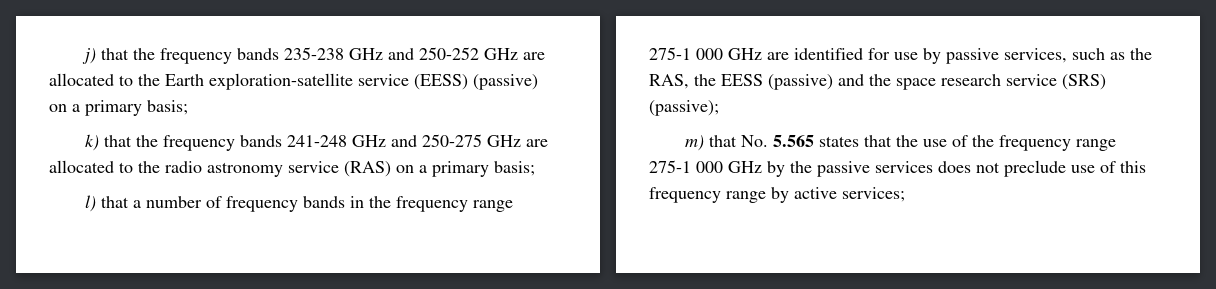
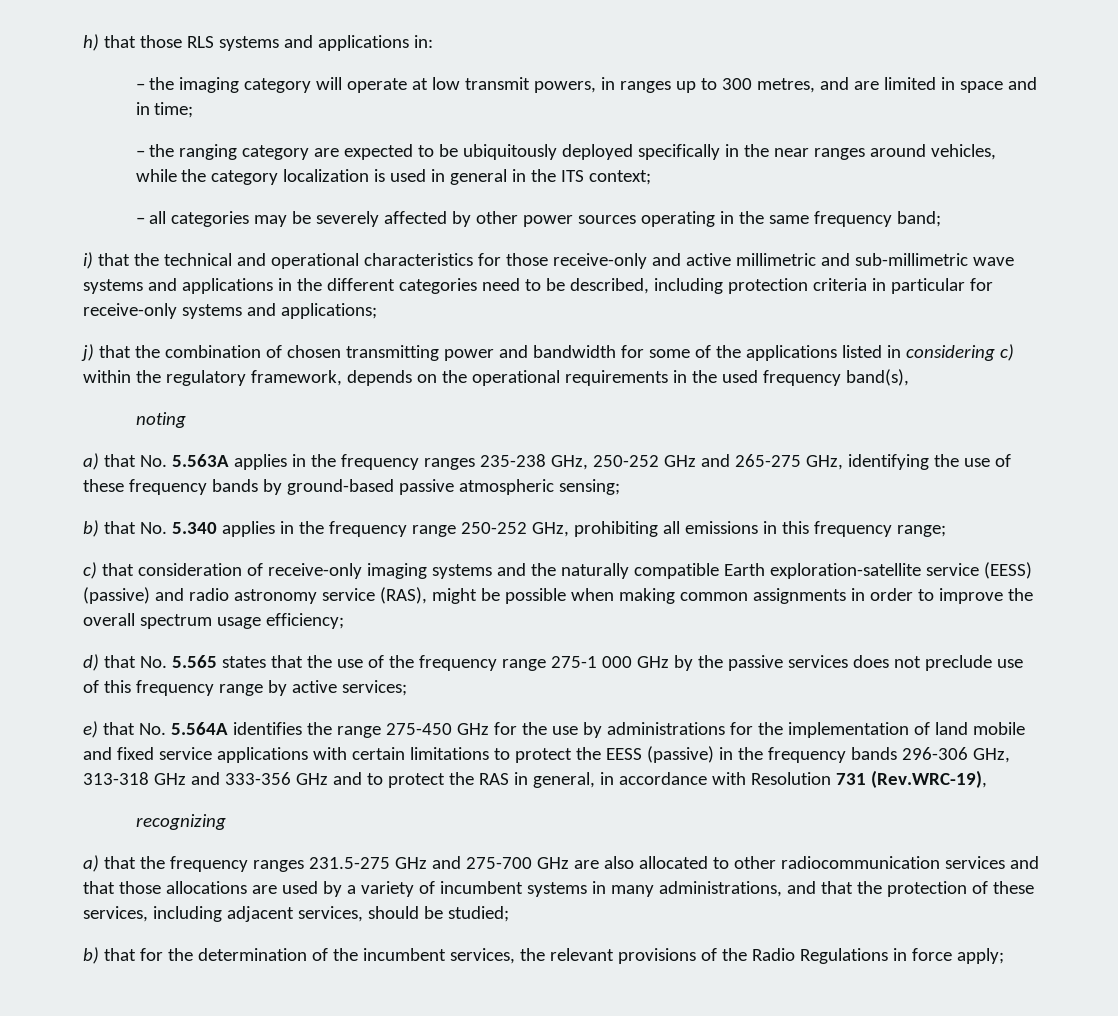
- j) that the frequency bands 235-238 GHz and 250-252 GHz are allocated to the Earth exploration-satellite service (EESS) (passive) on a primary basis;
- k) that the frequency bands 241-248 GHz and 250-275 GHz are allocated to the radio astronomy service (RAS) on a primary basis;
- l) that a number of frequency bands in the frequency range 275-1 000 GHz are identified for use by passive services, such as the RAS, the EESS (passive) and the space research service (SRS) (passive);
- m) that No. 5.565 states that the use of the frequency range 275-1 000 GHz by the passive services does not preclude use of this frequency range by active services;
+ h) that those RLS systems and applications in:
+ – the imaging category will operate at low transmit powers, in ranges up to 300 metres, and are limited in space and in time;
+ – the ranging category are expected to be ubiquitously deployed specifically in the near ranges around vehicles, while the category localization is used in general in the ITS context;
+ – all categories may be severely affected by other power sources operating in the same frequency band;
+ i) that the technical and operational characteristics for those receive-only and active millimetric and sub-millimetric wave systems and applications in the different categories need to be described, including protection criteria in particular for receive-only systems and applications;
+ j) that the combination of chosen transmitting power and bandwidth for some of the applications listed in considering c) within the regulatory framework, depends on the operational requirements in the used frequency band(s),
+ noting
+ a) that No. 5.563A applies in the frequency ranges 235-238 GHz, 250-252 GHz and 265-275 GHz, identifying the use of these frequency bands by ground-based passive atmospheric sensing;
+ b) that No. 5.340 applies in the frequency range 250-252 GHz, prohibiting all emissions in this frequency range;
+ c) that consideration of receive-only imaging systems and the naturally compatible Earth exploration-satellite service (EESS) (passive) and radio astronomy service (RAS), might be possible when making common assignments in order to improve the overall spectrum usage efficiency;
+ d) that No. 5.565 states that the use of the frequency range 275-1 000 GHz by the passive services does not preclude use of this frequency range by active services;
+ e) that No. 5.564A identifies the range 275-450 GHz for the use by administrations for the implementation of land mobile and fixed service applications with certain limitations to protect the EESS (passive) in the frequency bands 296-306 GHz, 313-318 GHz and 333-356 GHz and to protect the RAS in general, in accordance with Resolution 731 (Rev.WRC-19),
+ recognizing
+ a) that the frequency ranges 231.5-275 GHz and 275-700 GHz are also allocated to other radiocommunication services and that those allocations are used by a variety of incumbent systems in many administrations, and that the protection of these services, including adjacent services, should be studied;
+ b) that for the determination of the incumbent services, the relevant provisions of the Radio Regulations in force apply;

